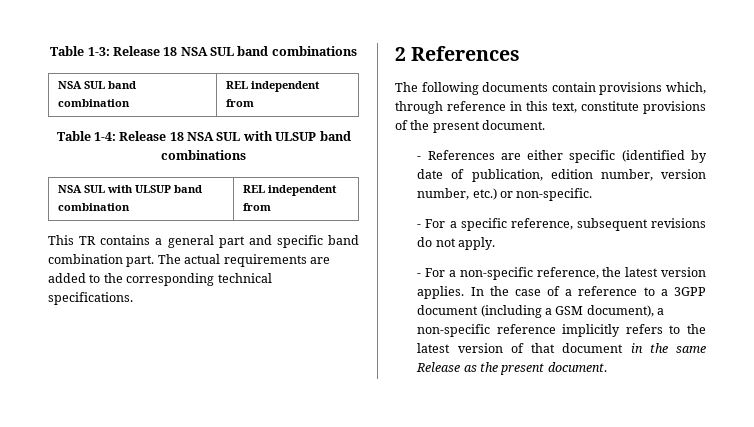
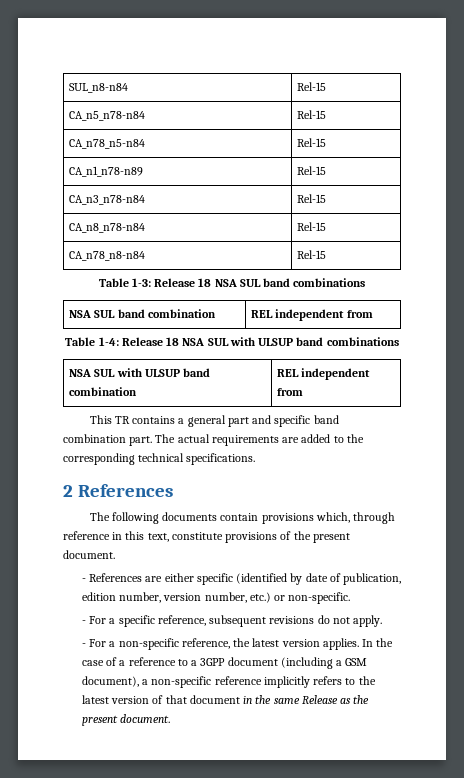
+ SUL_n8-n84 | Rel-15
+ CA_n5_n78-n84 | Rel-15
+ CA_n78_n5-n84 | Rel-15
+ CA_n1_n78-n89 | Rel-15
+ CA_n3_n78-n84 | Rel-15
+ CA_n8_n78-n84 | Rel-15
+ CA_n78_n8-n84 | Rel-15

